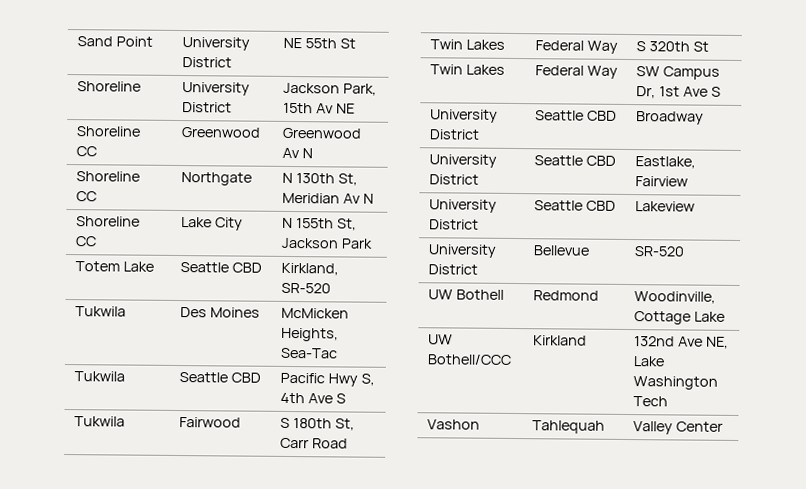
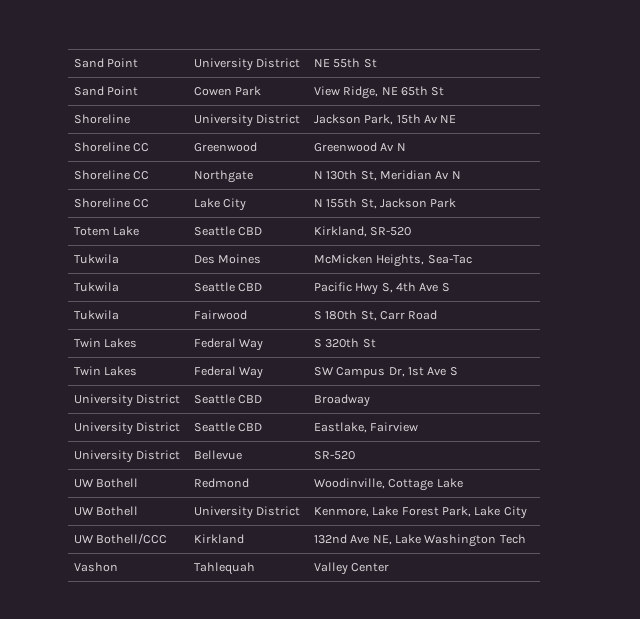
+ Sand Point | Cowen Park | View Ridge, NE 65th St
- University District | Seattle CBD | Lakeview
+ UW Bothell | University District | Kenmore, Lake Forest Park, Lake City

